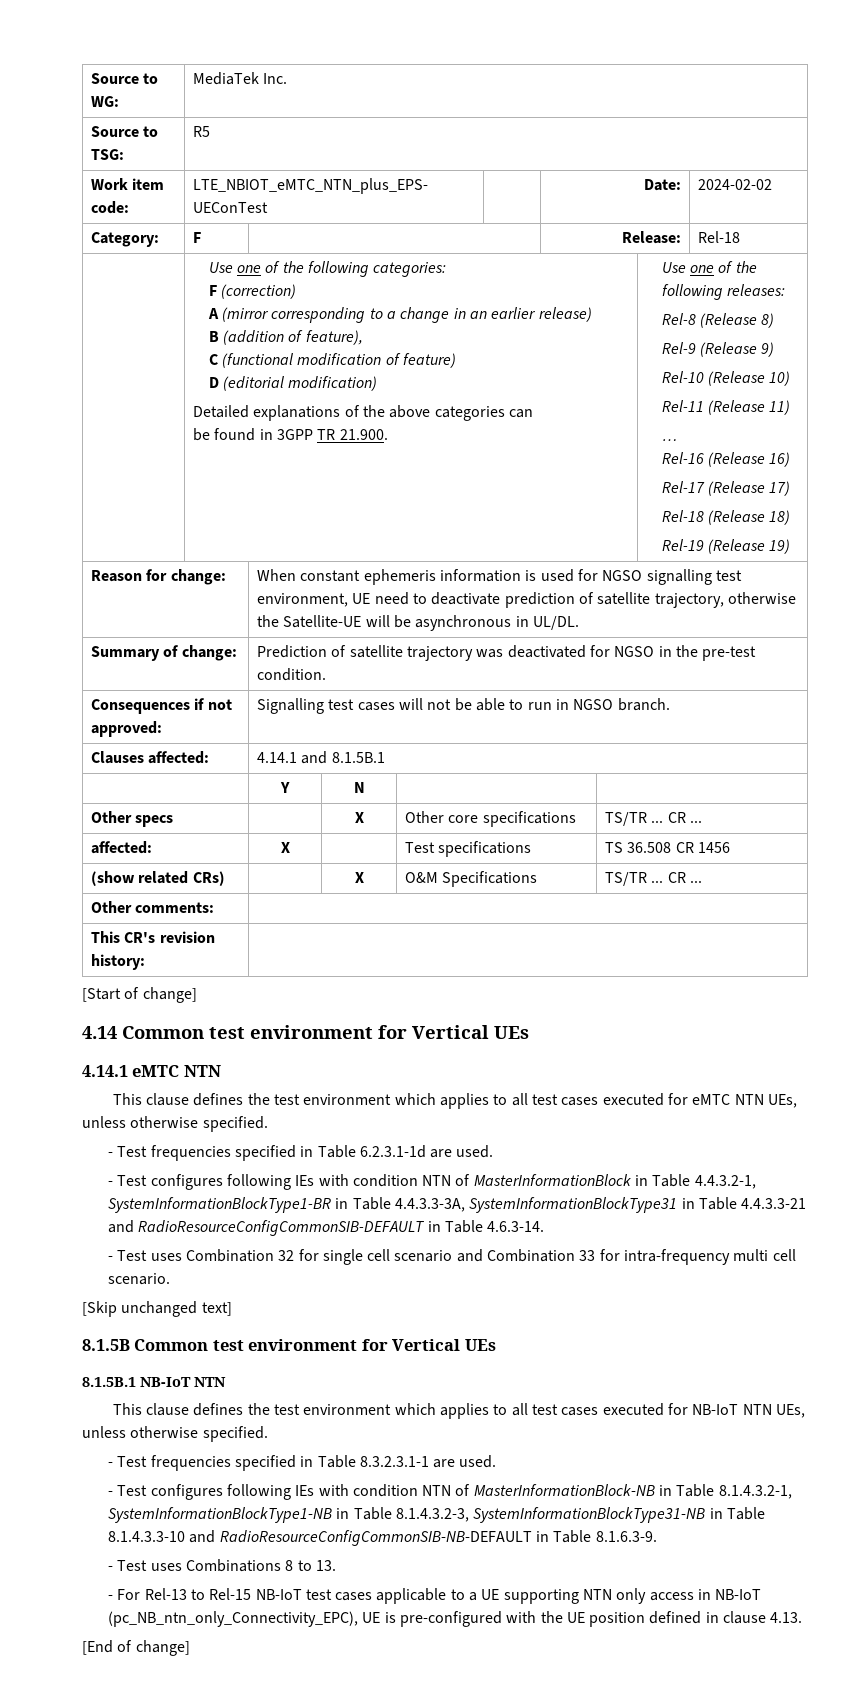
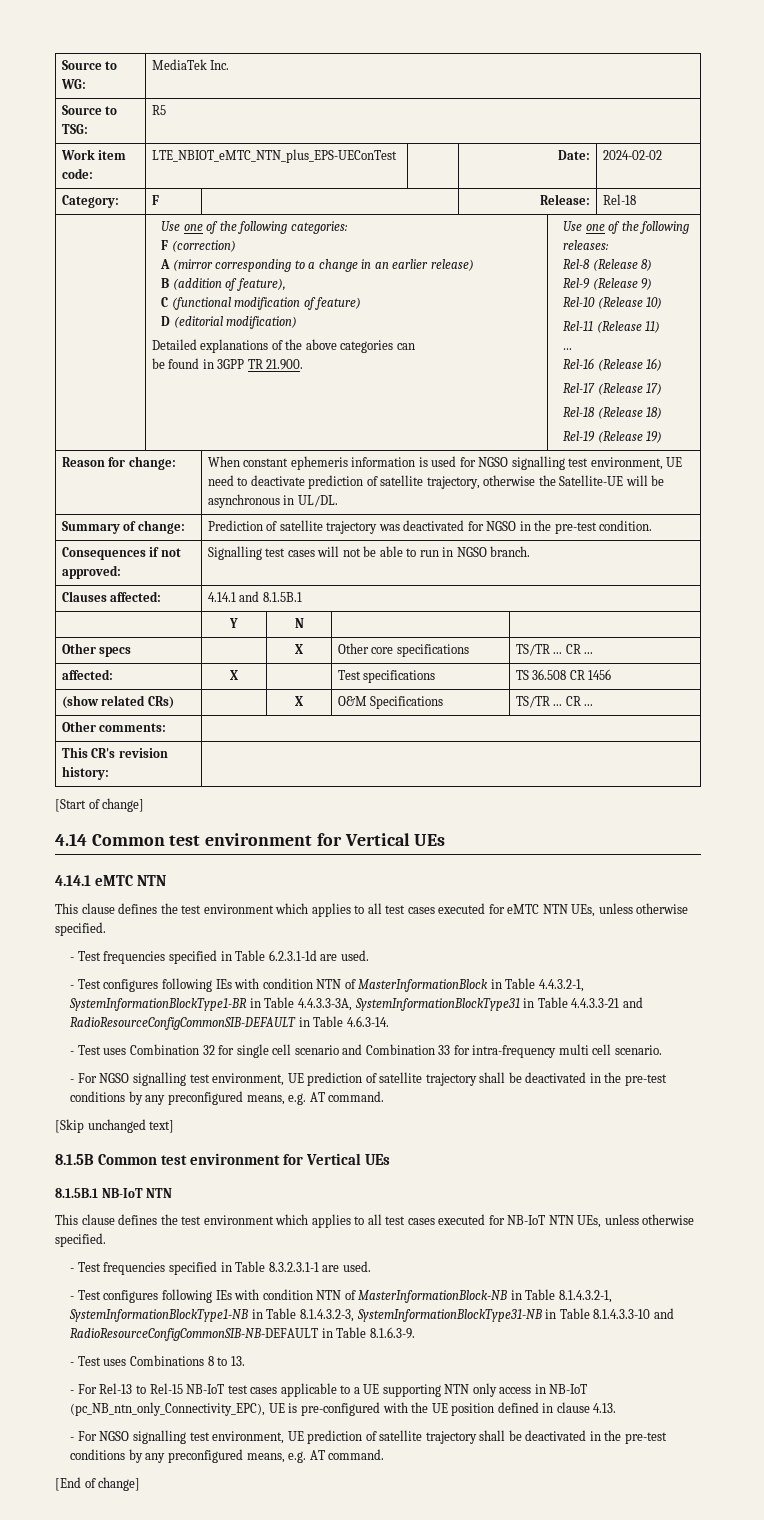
  - Test uses Combination 32 for single cell scenario and Combination 33 for intra-frequency multi cell scenario.
+ - For NGSO signalling test environment, UE prediction of satellite trajectory shall be deactivated in the pre-test conditions by any preconfigured means, e.g. AT command.
  - For Rel-13 to Rel-15 NB-IoT test cases applicable to a UE supporting NTN only access in NB-IoT (pc_NB_ntn_only_Connectivity_EPC), UE is pre-configured with the UE position defined in clause 4.13.
+ - For NGSO signalling test environment, UE prediction of satellite trajectory shall be deactivated in the pre-test conditions by any preconfigured means, e.g. AT command.

